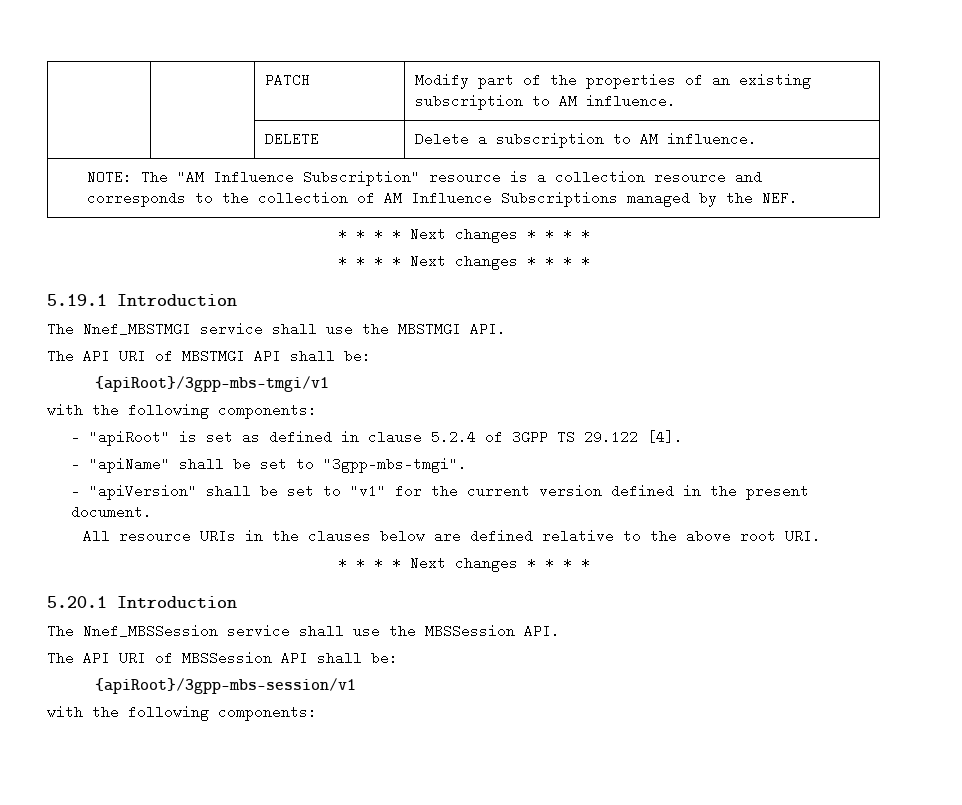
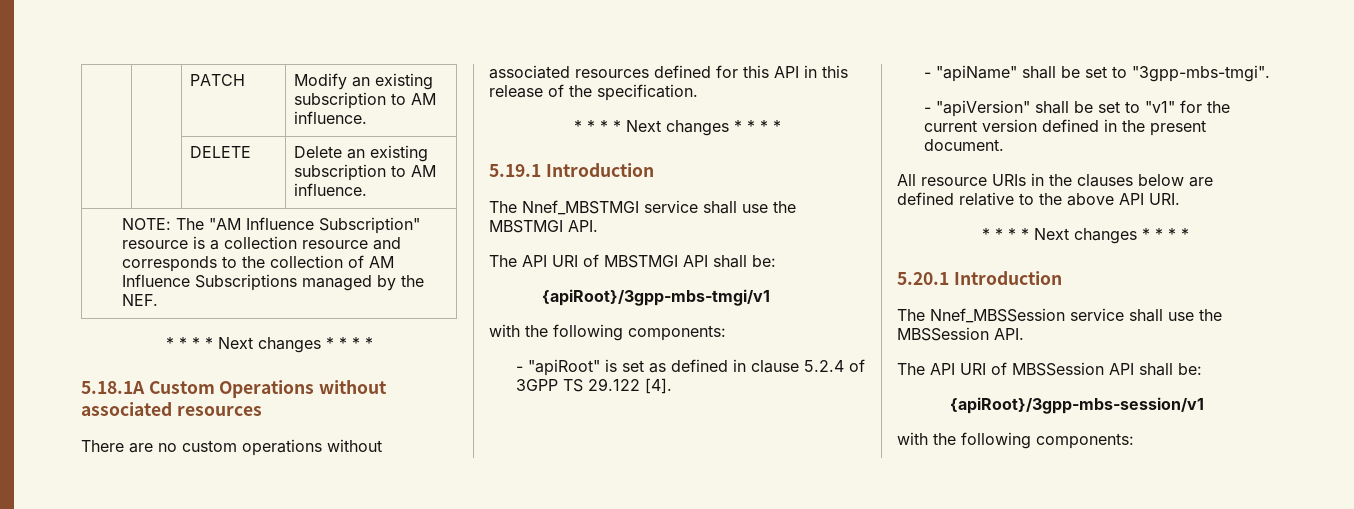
- | | PATCH | Modify part of the properties of an existing subscription to AM influence.
+ | | PATCH | Modify an existing subscription to AM influence.
- | | DELETE | Delete a subscription to AM influence.
+ | | DELETE | Delete an existing subscription to AM influence.
+ 5.18.1A Custom Operations without associated resources
+ There are no custom operations without associated resources defined for this API in this release of the specification.
- All resource URIs in the clauses below are defined relative to the above root URI.
+ All resource URIs in the clauses below are defined relative to the above API URI.

